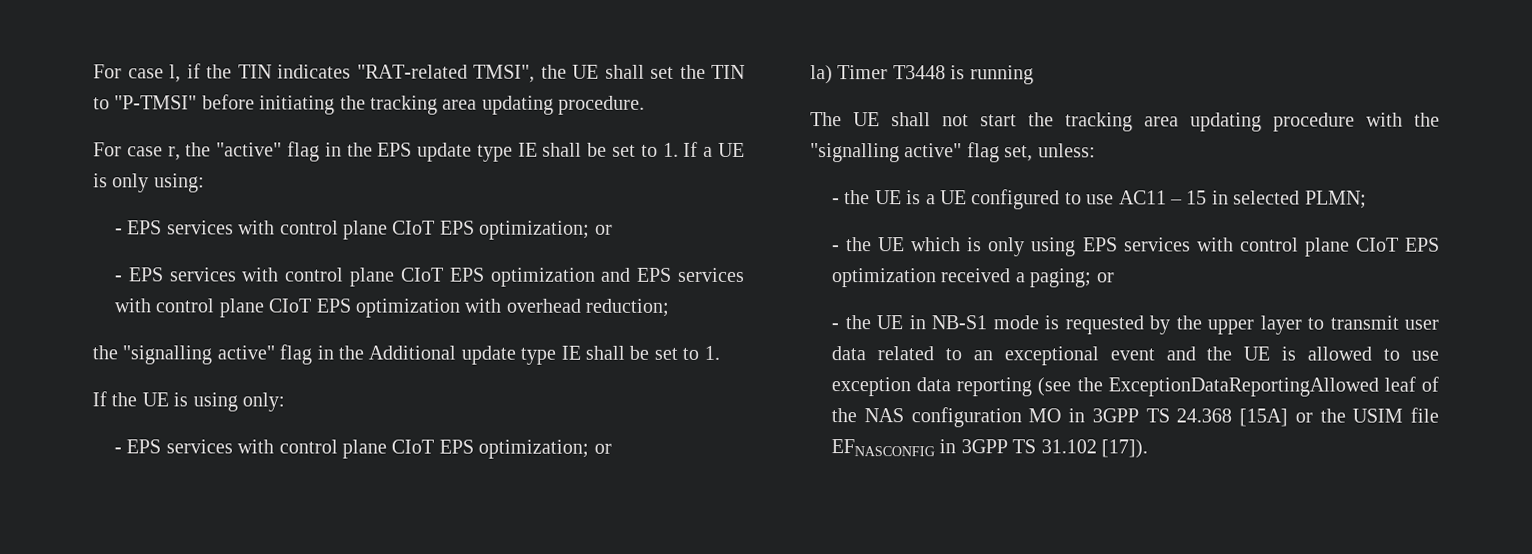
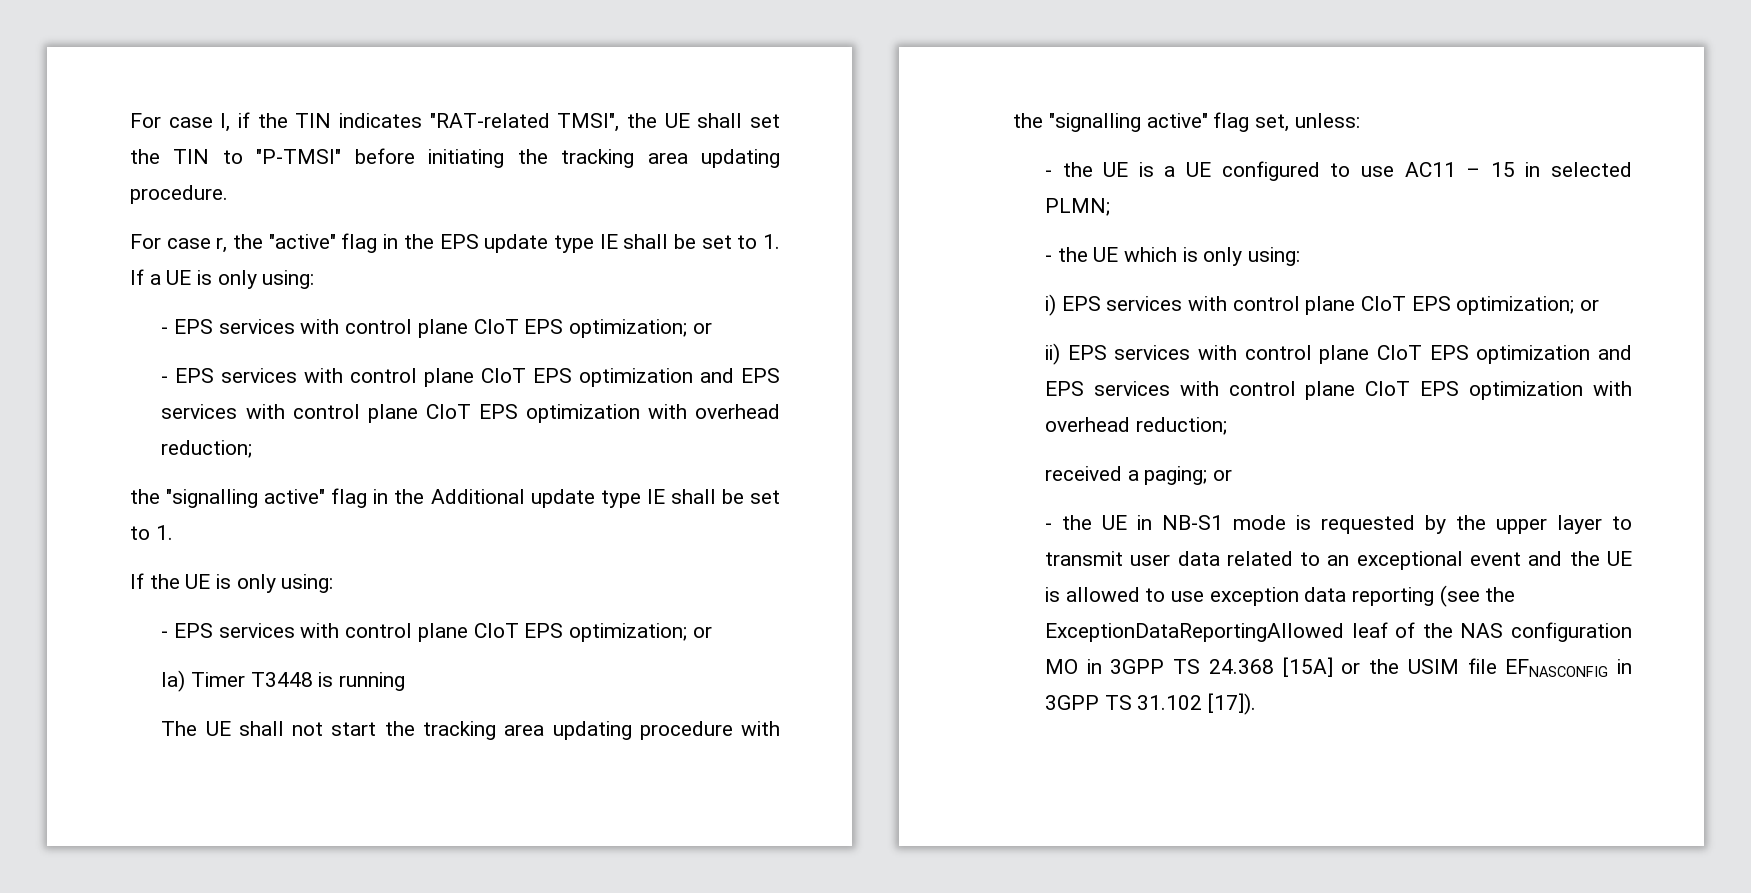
- If the UE is using only:
+ If the UE is only using:
- - the UE which is only using EPS services with control plane CIoT EPS optimization received a paging; or
+ - the UE which is only using:
+ i) EPS services with control plane CIoT EPS optimization; or
+ ii) EPS services with control plane CIoT EPS optimization and EPS services with control plane CIoT EPS optimization with overhead reduction;
+ received a paging; or

